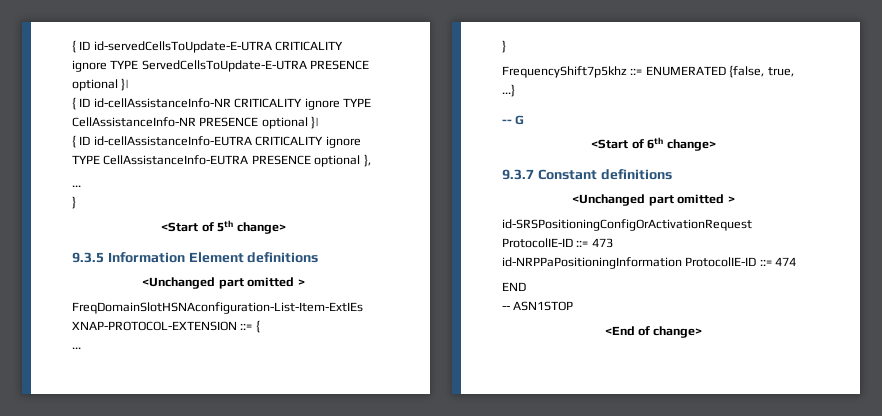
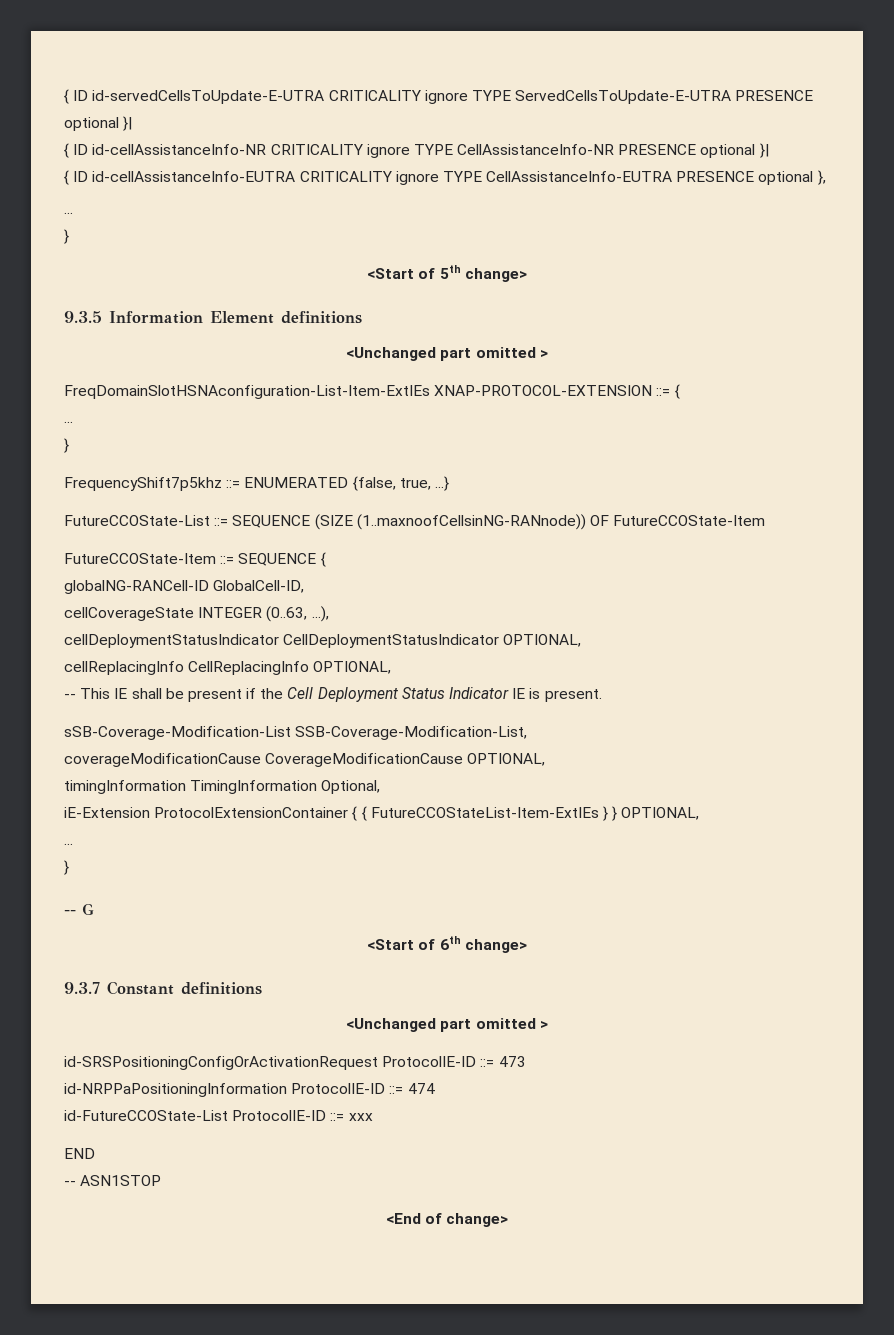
+ FutureCCOState-List ::= SEQUENCE (SIZE (1..maxnoofCellsinNG-RANnode)) OF FutureCCOState-Item
+ FutureCCOState-Item ::= SEQUENCE {
+ globalNG-RANCell-ID GlobalCell-ID,
+ cellCoverageState INTEGER (0..63, ...),
+ cellDeploymentStatusIndicator CellDeploymentStatusIndicator OPTIONAL,
+ cellReplacingInfo CellReplacingInfo OPTIONAL,
+ -- This IE shall be present if the Cell Deployment Status Indicator IE is present.
+ sSB-Coverage-Modification-List SSB-Coverage-Modification-List,
+ coverageModificationCause CoverageModificationCause OPTIONAL,
+ timingInformation TimingInformation Optional,
+ iE-Extension ProtocolExtensionContainer { { FutureCCOStateList-Item-ExtIEs } } OPTIONAL,
+ ...
+ }
+ id-FutureCCOState-List ProtocolIE-ID ::= xxx

